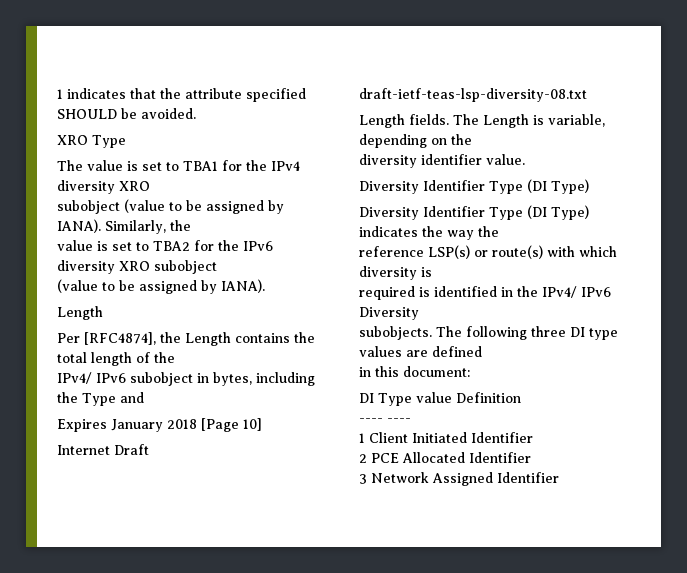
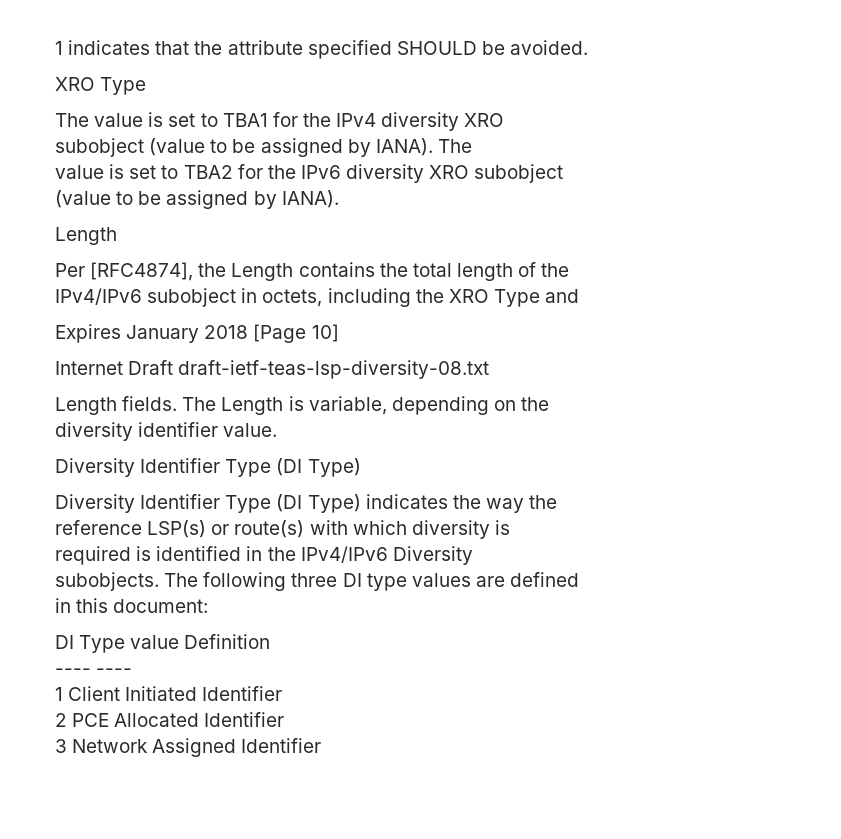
- subobject (value to be assigned by IANA). Similarly, the
+ subobject (value to be assigned by IANA). The
- IPv4/ IPv6 subobject in bytes, including the Type and
+ IPv4/IPv6 subobject in octets, including the XRO Type and
- required is identified in the IPv4/ IPv6 Diversity
+ required is identified in the IPv4/IPv6 Diversity

